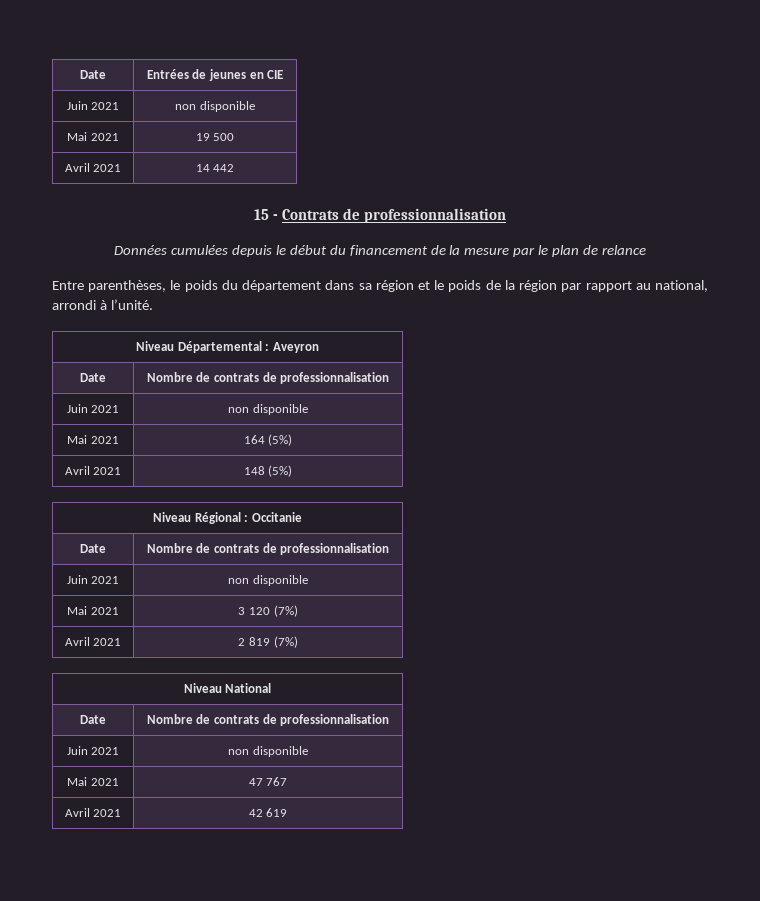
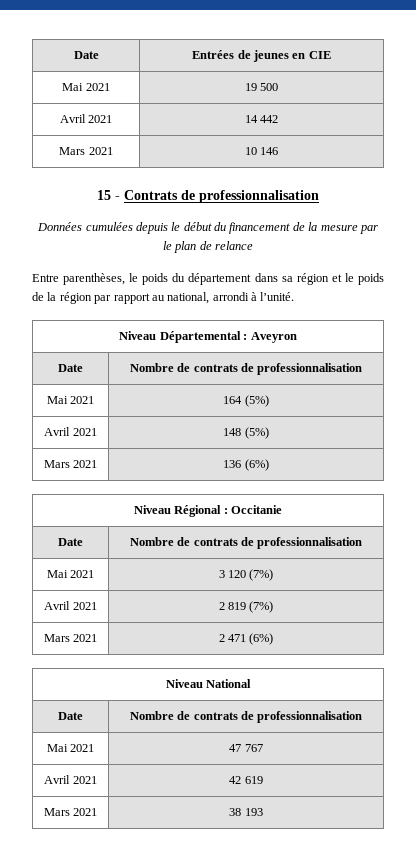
  Date | Entrées de jeunes en CIE
- Juin 2021 | non disponible
+ Mars 2021 | 10 146
  Niveau Départemental : Aveyron
  Date | Nombre de contrats de professionnalisation
- Juin 2021 | non disponible
+ Mars 2021 | 136 (6%)
  Niveau Régional : Occitanie
  Date | Nombre de contrats de professionnalisation
- Juin 2021 | non disponible
+ Mars 2021 | 2 471 (6%)
  Niveau National
  Date | Nombre de contrats de professionnalisation
- Juin 2021 | non disponible
+ Mars 2021 | 38 193

